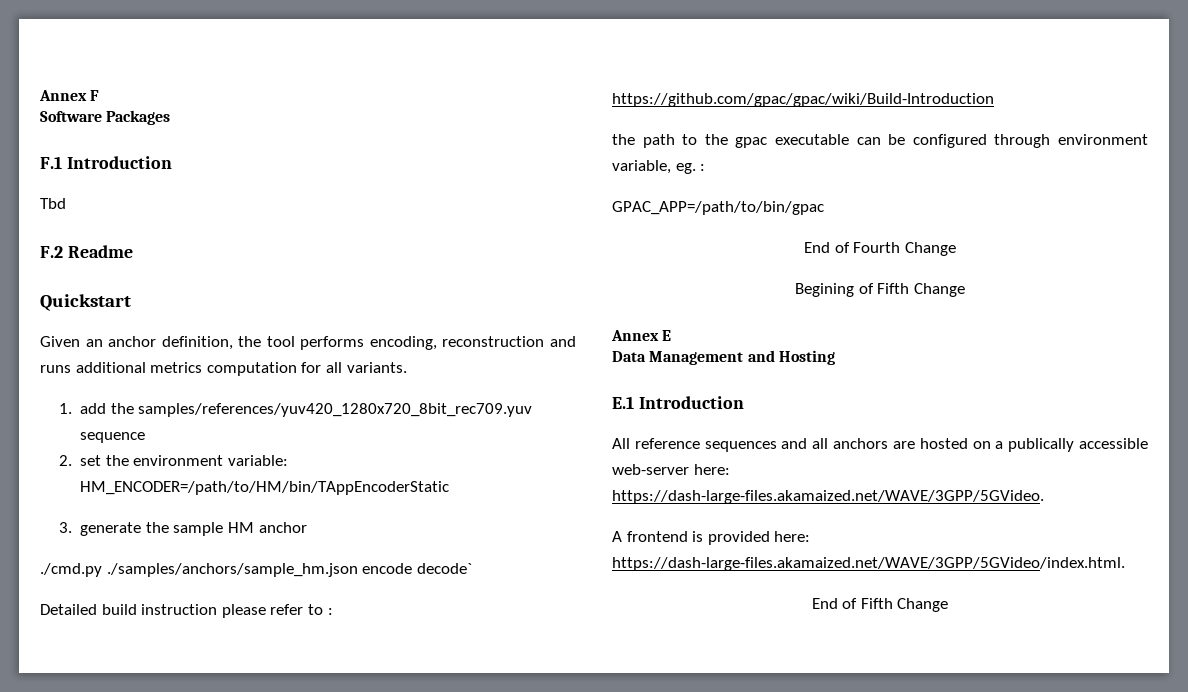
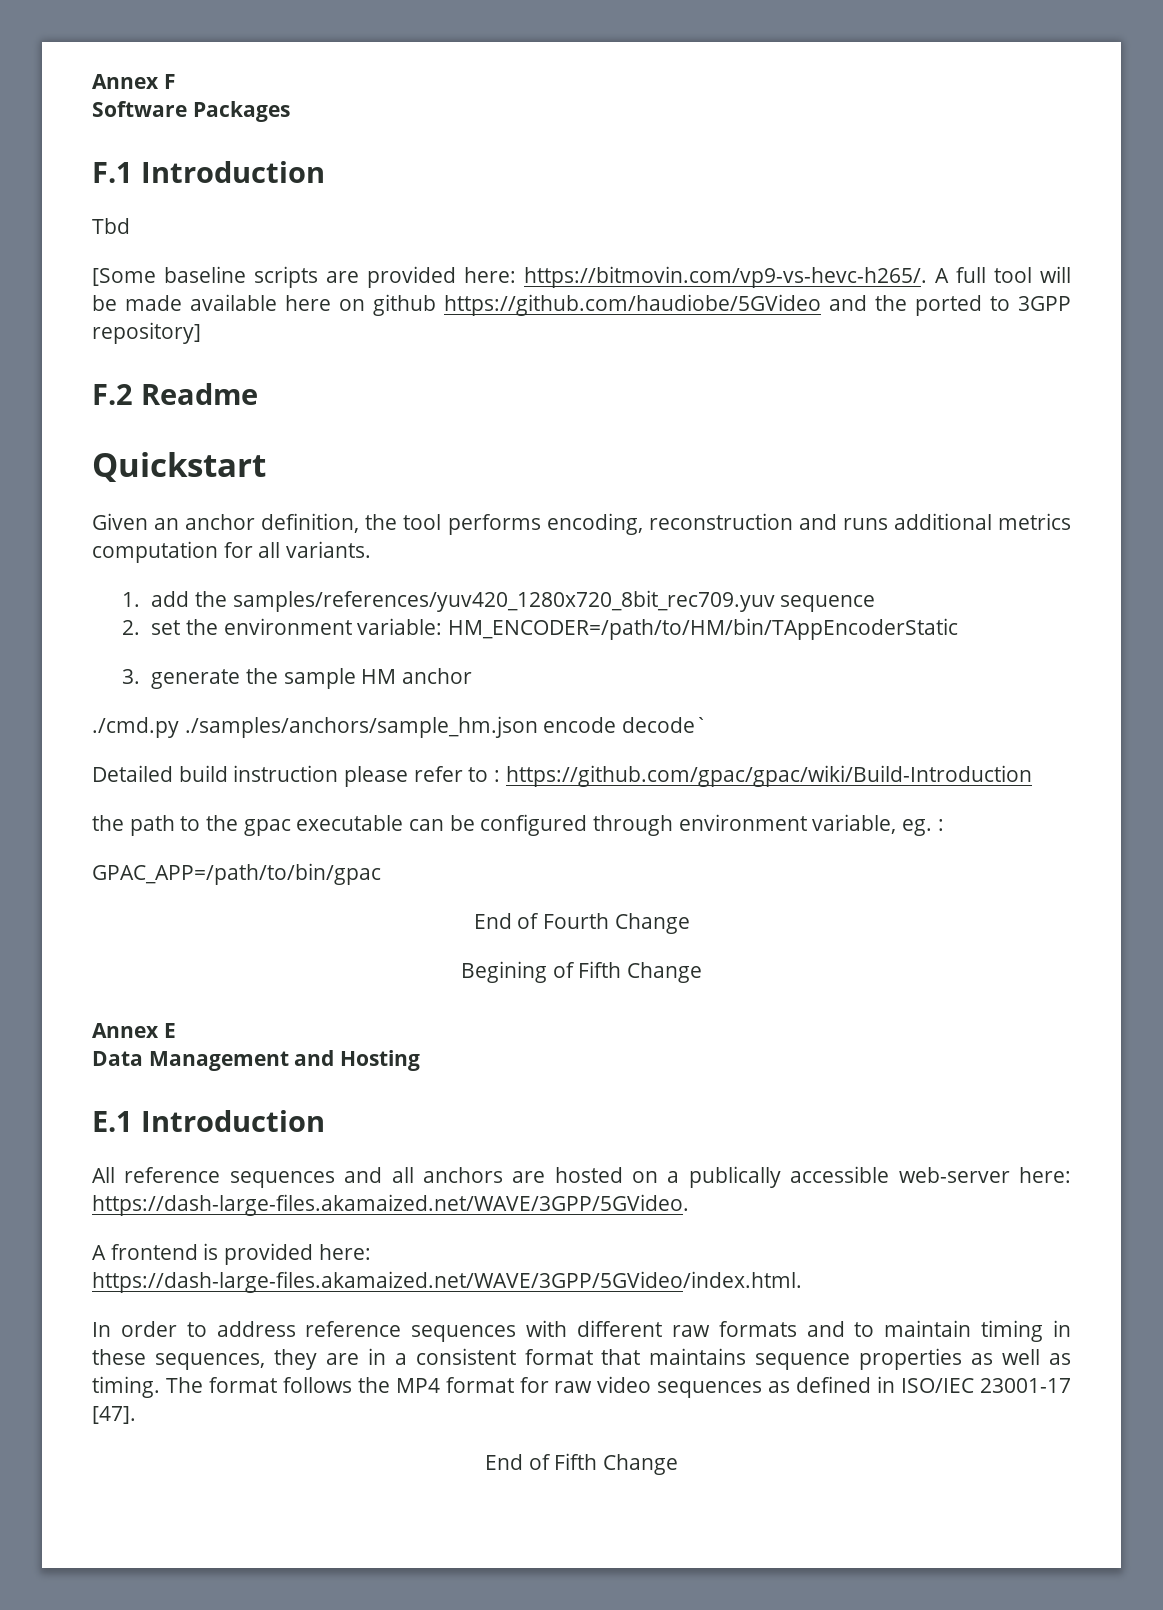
+ [Some baseline scripts are provided here: https://bitmovin.com/vp9-vs-hevc-h265/. A full tool will be made available here on github https://github.com/haudiobe/5GVideo and the ported to 3GPP repository]
+ In order to address reference sequences with different raw formats and to maintain timing in these sequences, they are in a consistent format that maintains sequence properties as well as timing. The format follows the MP4 format for raw video sequences as defined in ISO/IEC 23001-17 [47].

